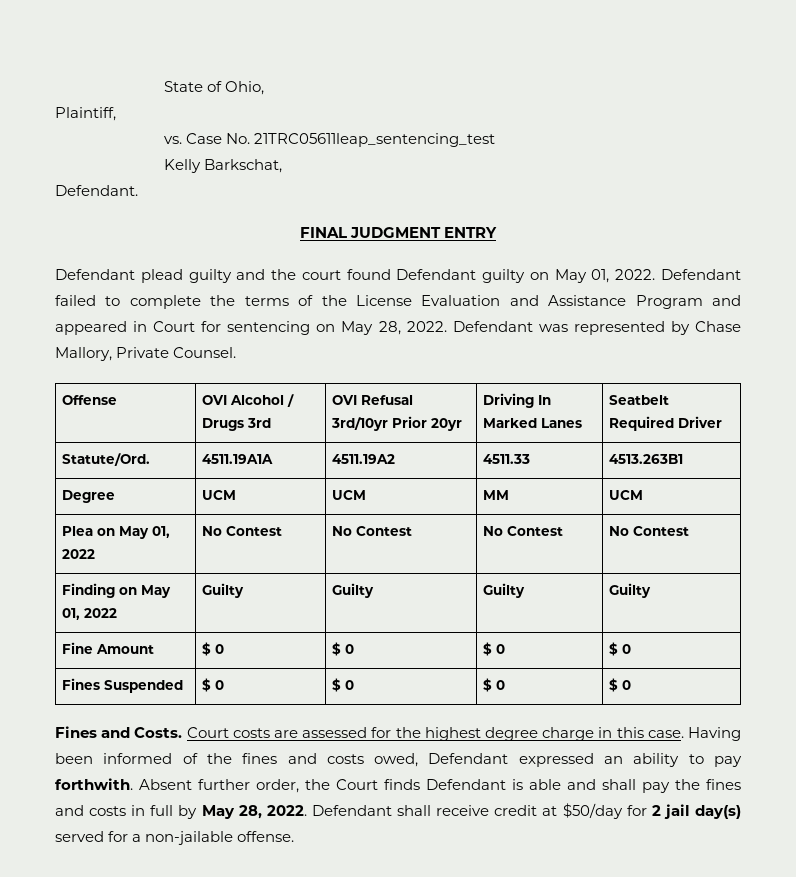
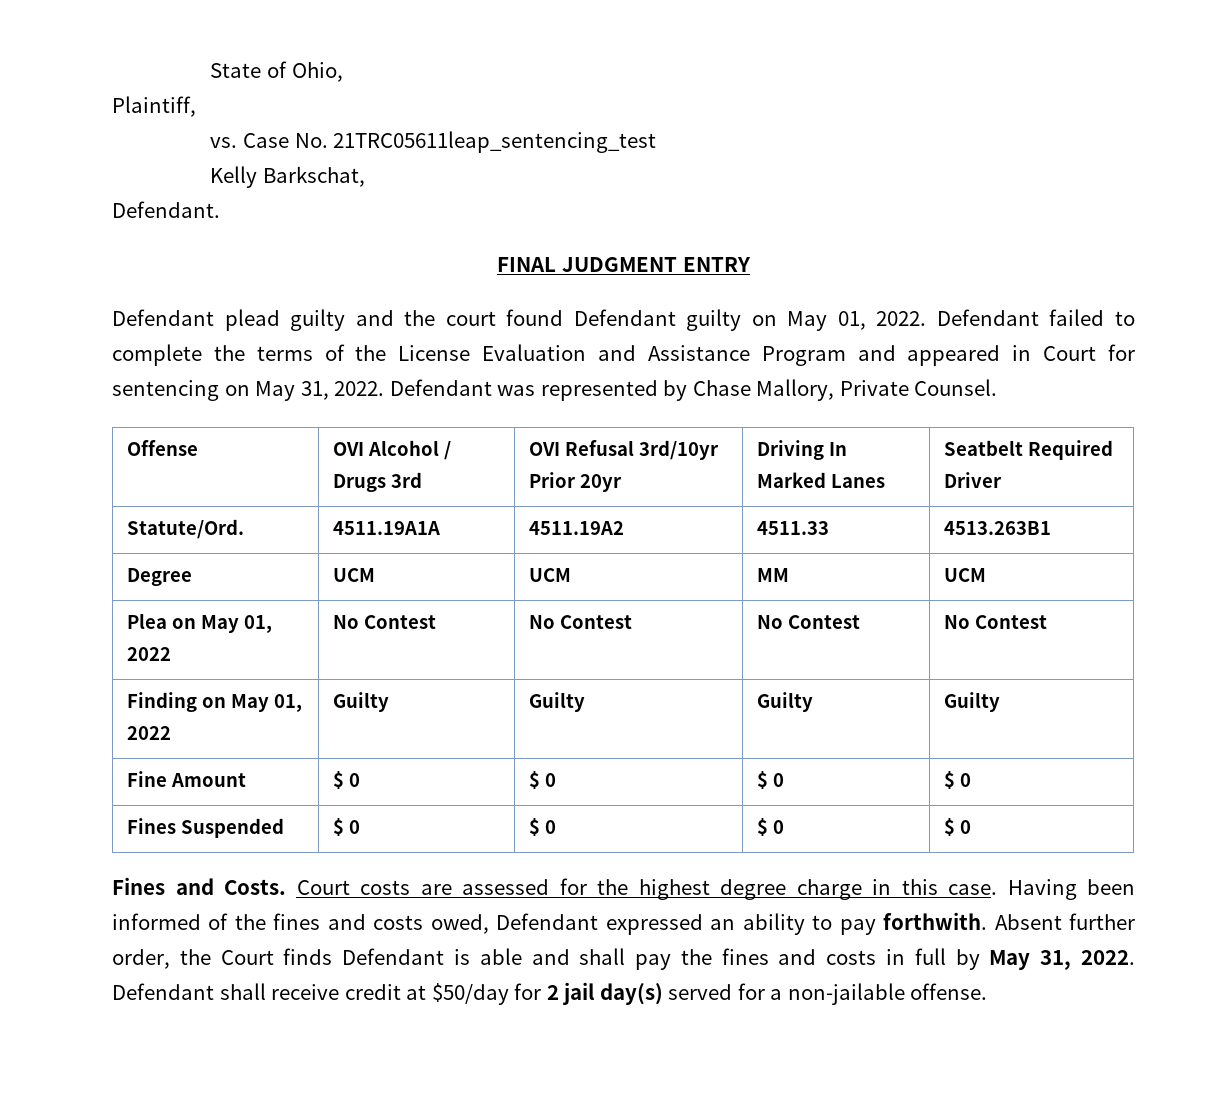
- Defendant failed to complete the terms of the License Evaluation and Assistance Program and appeared in Court for sentencing on May 28, 2022.
+ Defendant failed to complete the terms of the License Evaluation and Assistance Program and appeared in Court for sentencing on May 31, 2022.
- Absent further order, the Court finds Defendant is able and shall pay the fines and costs in full by May 28, 2022.
+ Absent further order, the Court finds Defendant is able and shall pay the fines and costs in full by May 31, 2022.

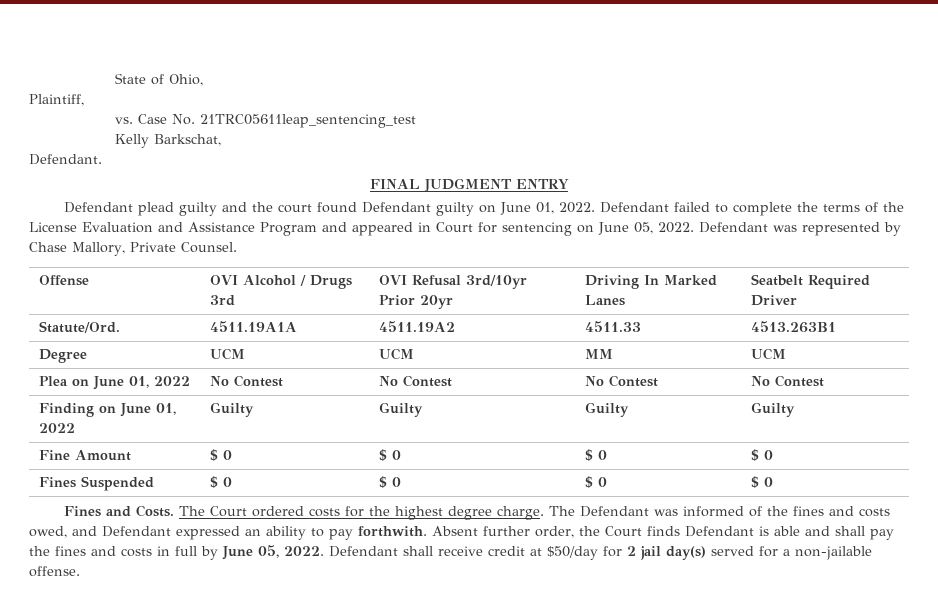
- Defendant plead guilty and the court found Defendant guilty on May 01, 2022.
+ Defendant plead guilty and the court found Defendant guilty on June 01, 2022.
- Defendant failed to complete the terms of the License Evaluation and Assistance Program and appeared in Court for sentencing on May 31, 2022.
+ Defendant failed to complete the terms of the License Evaluation and Assistance Program and appeared in Court for sentencing on June 05, 2022.
- Plea on May 01, 2022 | No Contest | No Contest | No Contest | No Contest
+ Plea on June 01, 2022 | No Contest | No Contest | No Contest | No Contest
- Finding on May 01, 2022 | Guilty | Guilty | Guilty | Guilty
+ Finding on June 01, 2022 | Guilty | Guilty | Guilty | Guilty
- Court costs are assessed for the highest degree charge in this case. Having been informed of the fines and costs owed, Defendant expressed an ability to pay forthwith.
+ The Court ordered costs for the highest degree charge. The Defendant was informed of the fines and costs owed, and Defendant expressed an ability to pay forthwith.
- Absent further order, the Court finds Defendant is able and shall pay the fines and costs in full by May 31, 2022.
+ Absent further order, the Court finds Defendant is able and shall pay the fines and costs in full by June 05, 2022.

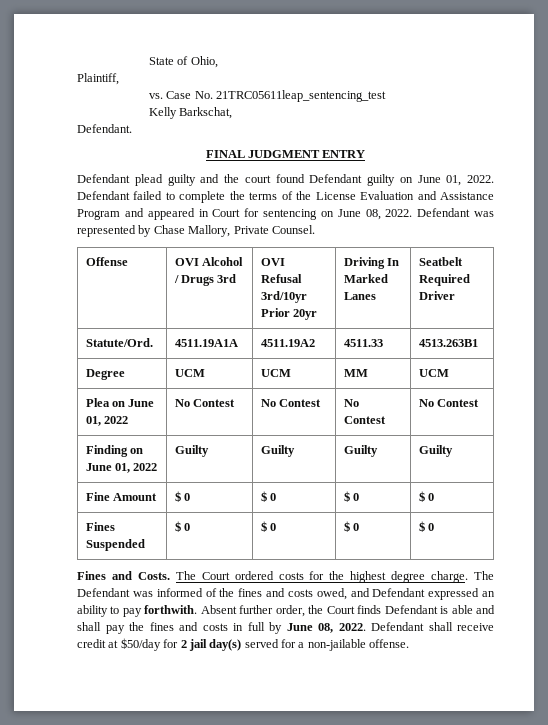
- Defendant failed to complete the terms of the License Evaluation and Assistance Program and appeared in Court for sentencing on June 05, 2022.
+ Defendant failed to complete the terms of the License Evaluation and Assistance Program and appeared in Court for sentencing on June 08, 2022.
- Absent further order, the Court finds Defendant is able and shall pay the fines and costs in full by June 05, 2022.
+ Absent further order, the Court finds Defendant is able and shall pay the fines and costs in full by June 08, 2022.

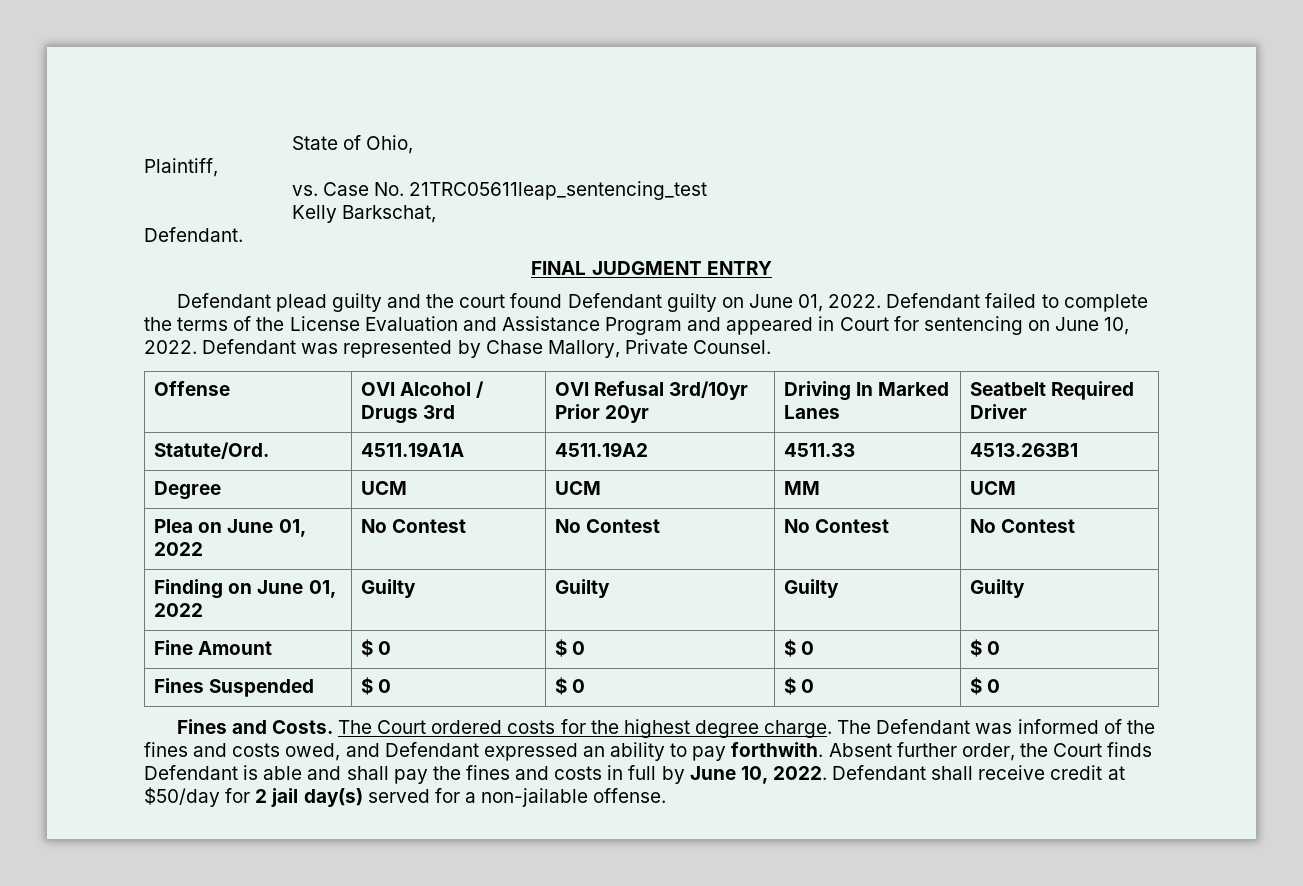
- Defendant failed to complete the terms of the License Evaluation and Assistance Program and appeared in Court for sentencing on June 08, 2022.
+ Defendant failed to complete the terms of the License Evaluation and Assistance Program and appeared in Court for sentencing on June 10, 2022.
- Absent further order, the Court finds Defendant is able and shall pay the fines and costs in full by June 08, 2022.
+ Absent further order, the Court finds Defendant is able and shall pay the fines and costs in full by June 10, 2022.

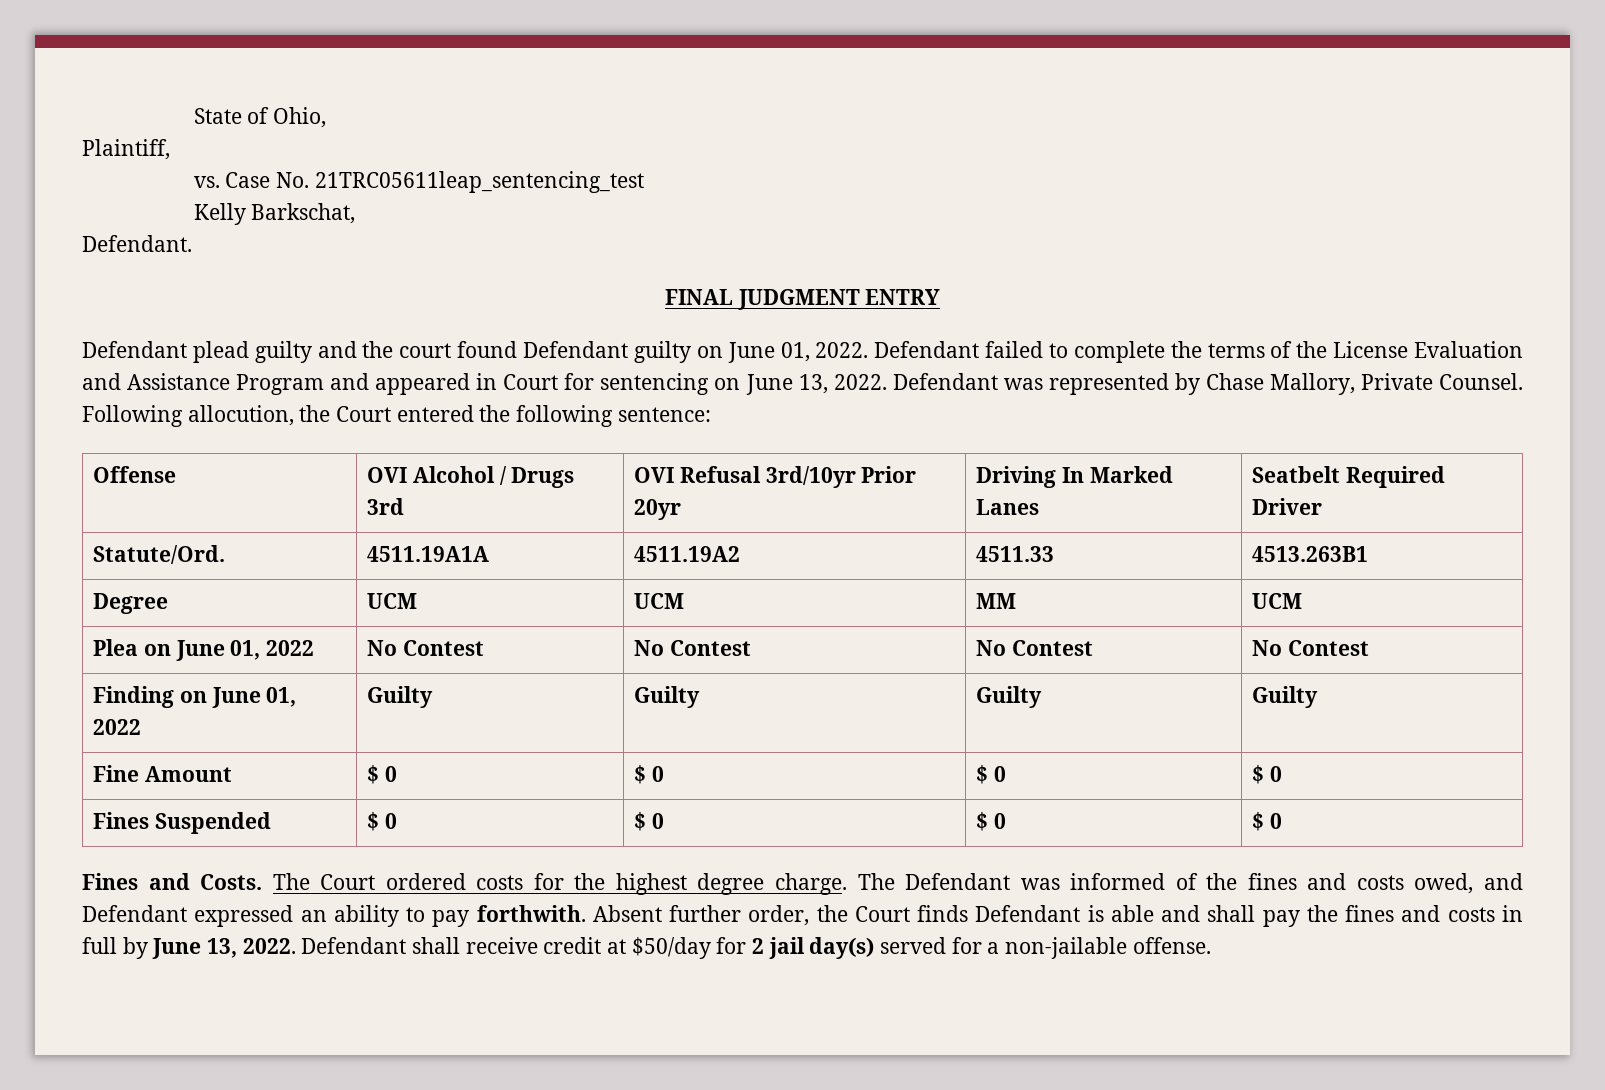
- Defendant failed to complete the terms of the License Evaluation and Assistance Program and appeared in Court for sentencing on June 10, 2022.
+ Defendant failed to complete the terms of the License Evaluation and Assistance Program and appeared in Court for sentencing on June 13, 2022.
+ Following allocution, the Court entered the following sentence:
- Absent further order, the Court finds Defendant is able and shall pay the fines and costs in full by June 10, 2022.
+ Absent further order, the Court finds Defendant is able and shall pay the fines and costs in full by June 13, 2022.

